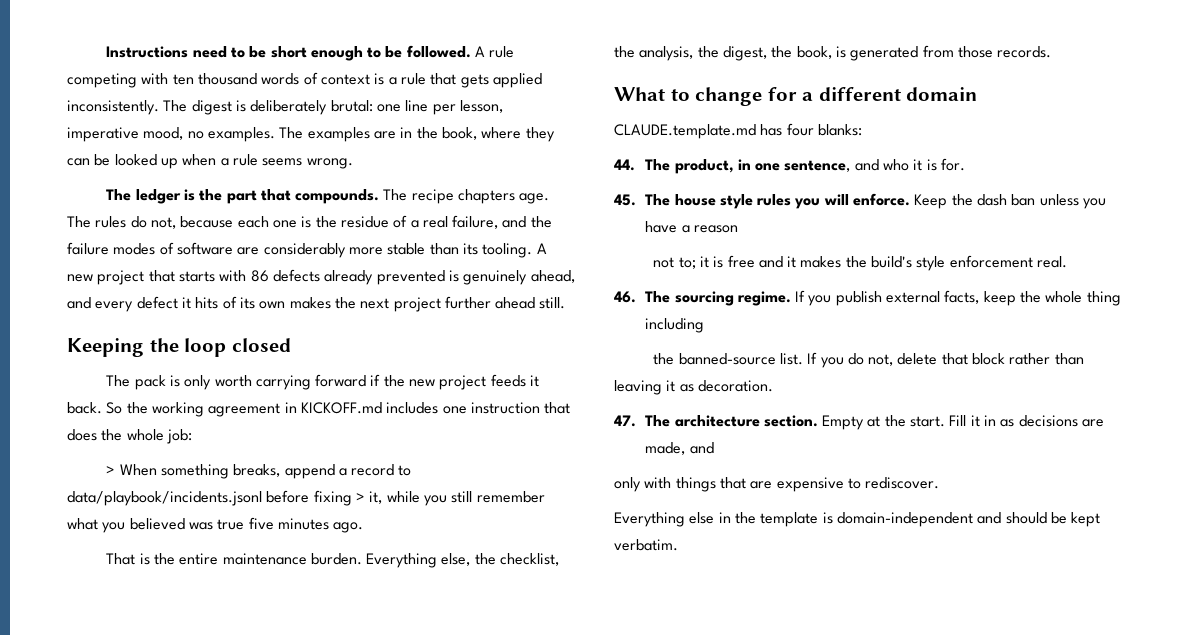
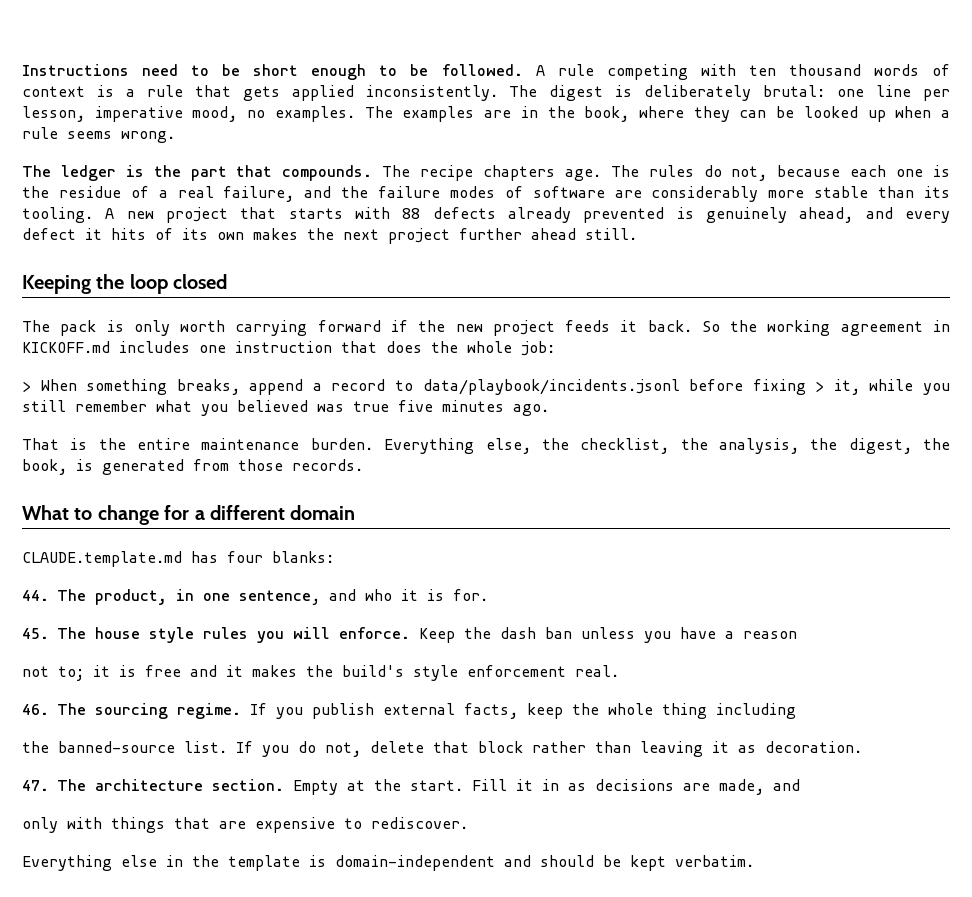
- A new project that starts with 86 defects already prevented is genuinely ahead, and every defect it hits of its own makes the next project further ahead still.
+ A new project that starts with 88 defects already prevented is genuinely ahead, and every defect it hits of its own makes the next project further ahead still.

